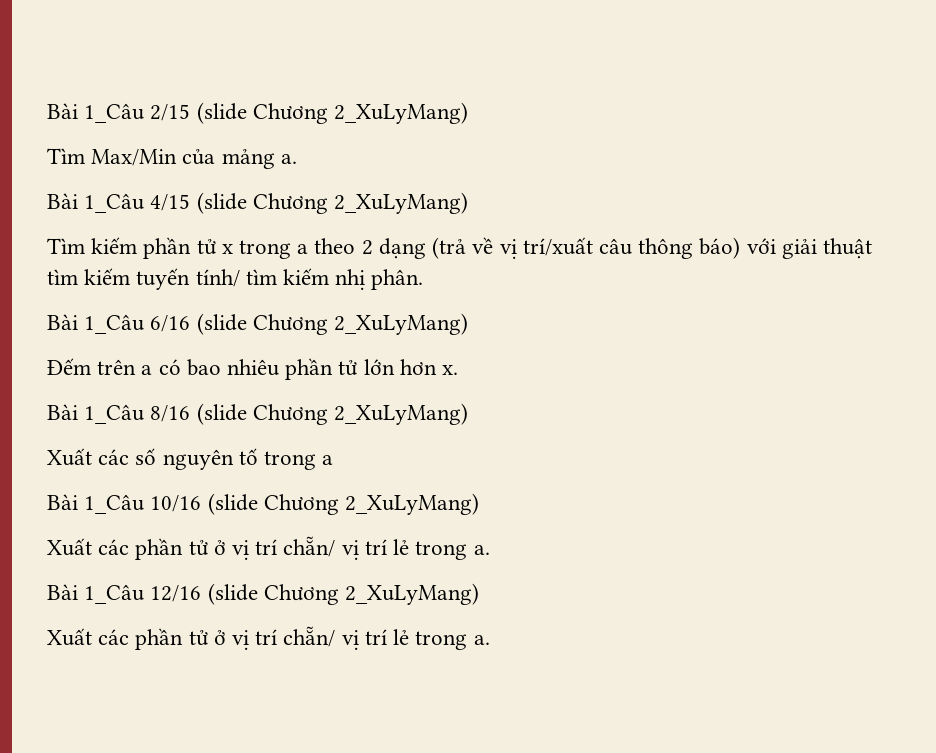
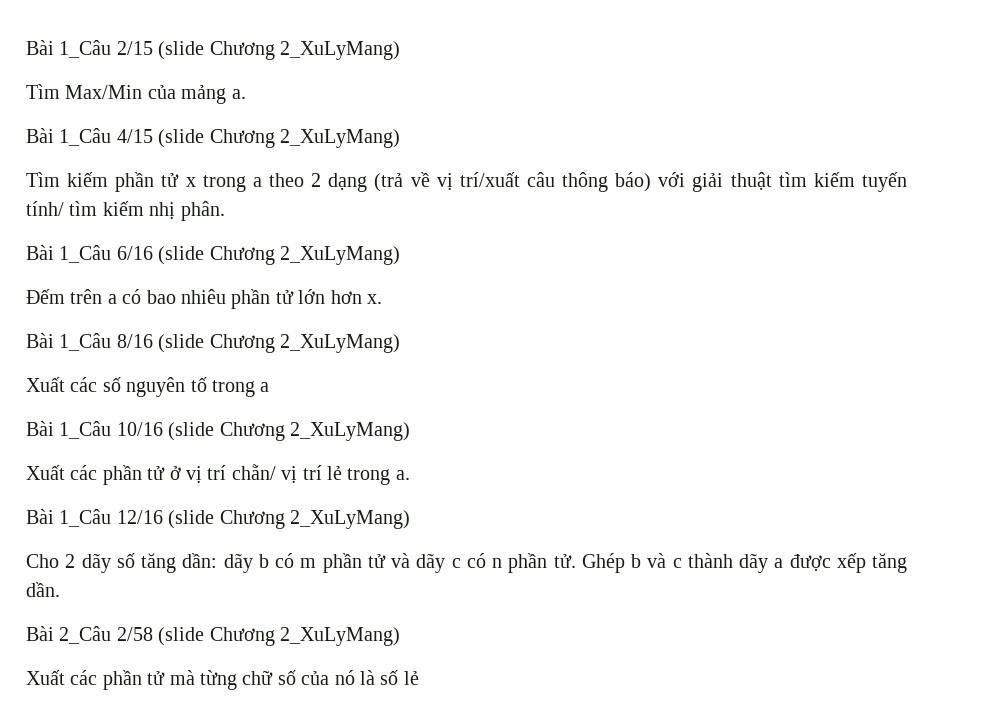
  Bài 1_Câu 12/16 (slide Chương 2_XuLyMang)
- Xuất các phần tử ở vị trí chẵn/ vị trí lẻ trong a.
+ Cho 2 dãy số tăng dần: dãy b có m phần tử và dãy c có n phần tử. Ghép b và c thành dãy a được xếp tăng dần.
+ Bài 2_Câu 2/58 (slide Chương 2_XuLyMang)
+ Xuất các phần tử mà từng chữ số của nó là số lẻ

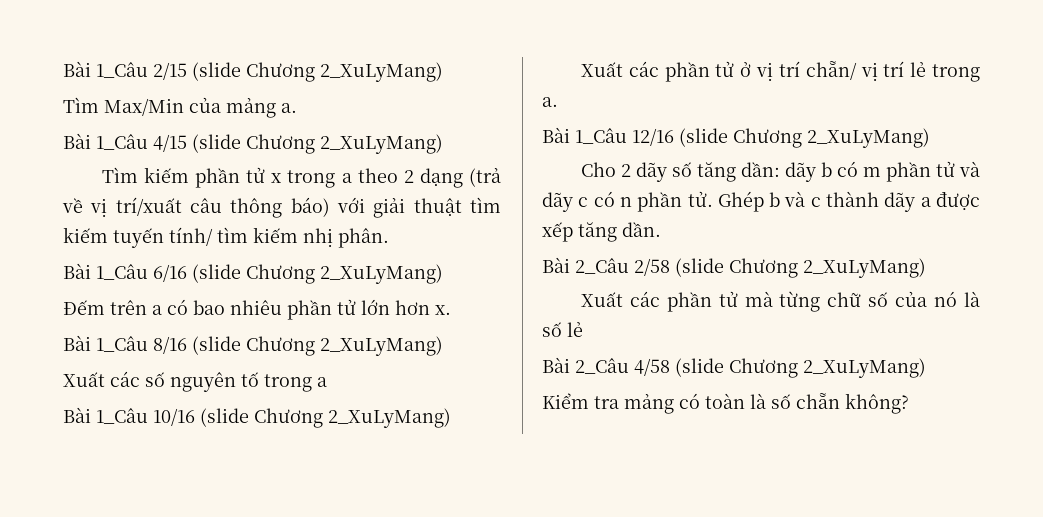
+ Bài 2_Câu 4/58 (slide Chương 2_XuLyMang)
+ Kiểm tra mảng có toàn là số chẵn không?

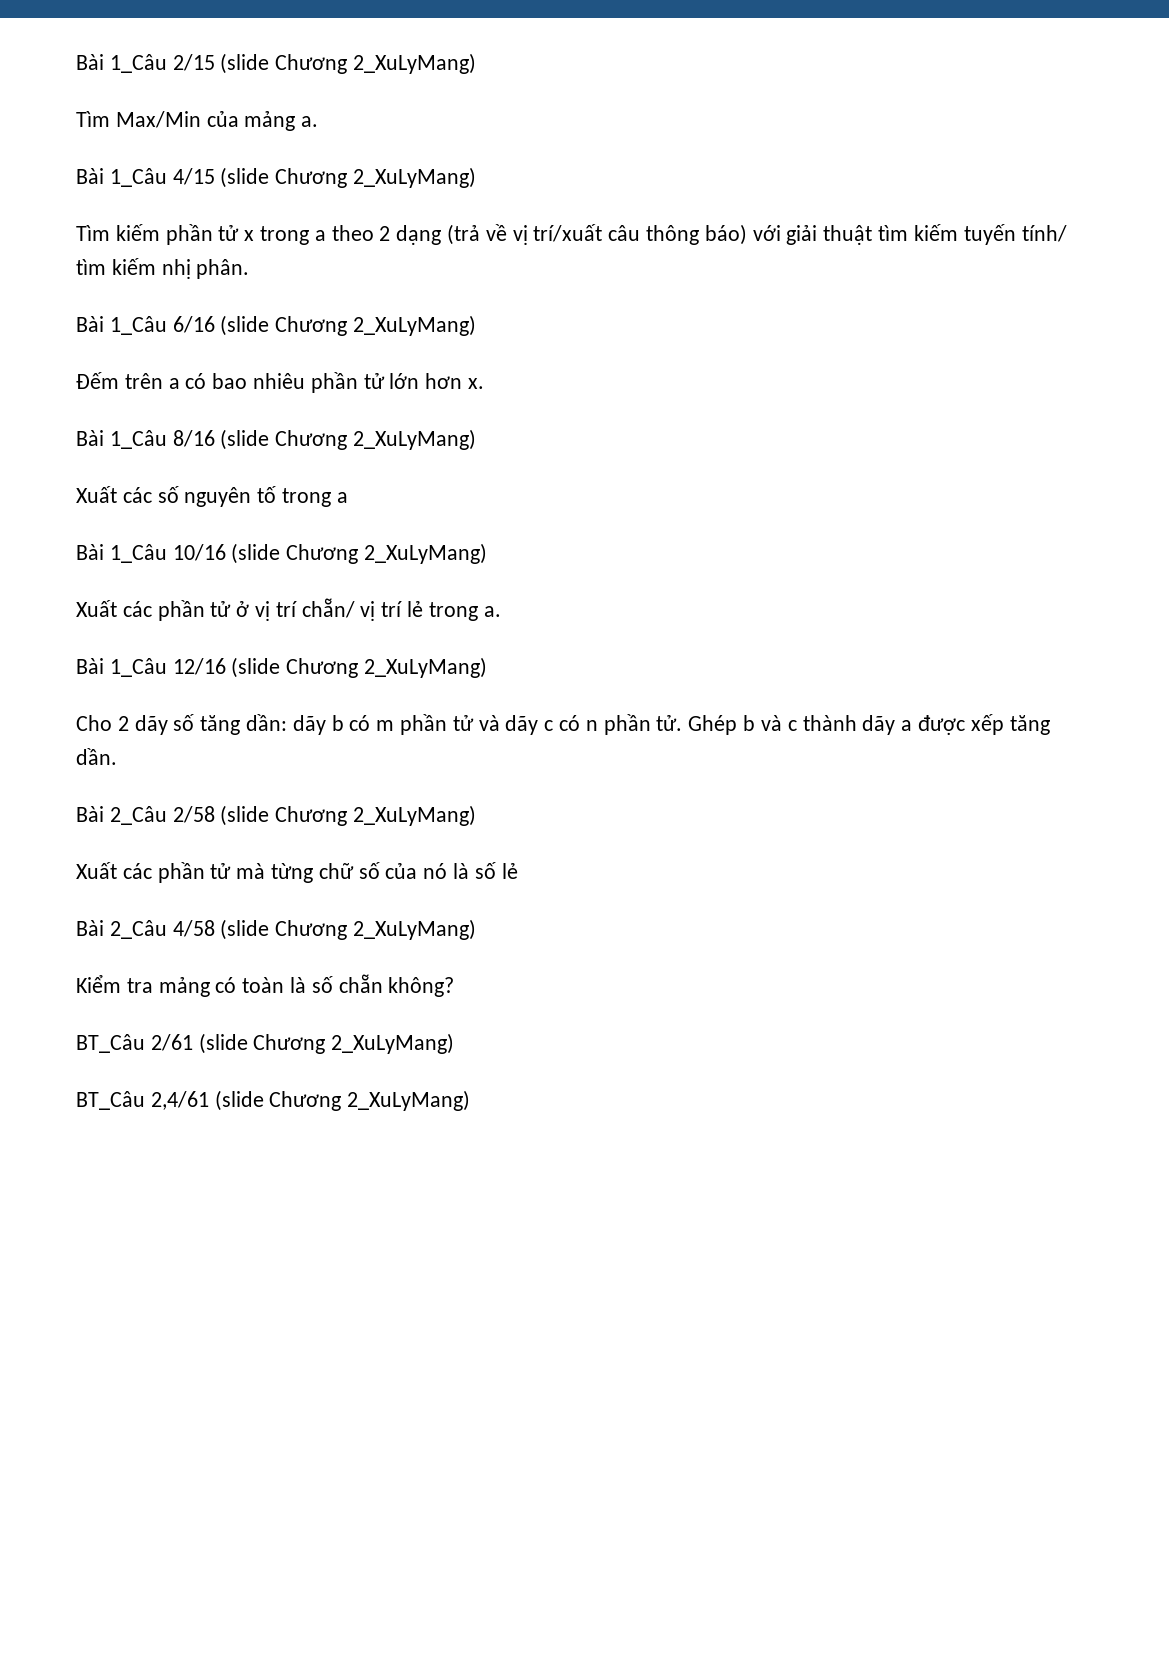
+ BT_Câu 2/61 (slide Chương 2_XuLyMang)
+ BT_Câu 2,4/61 (slide Chương 2_XuLyMang)

